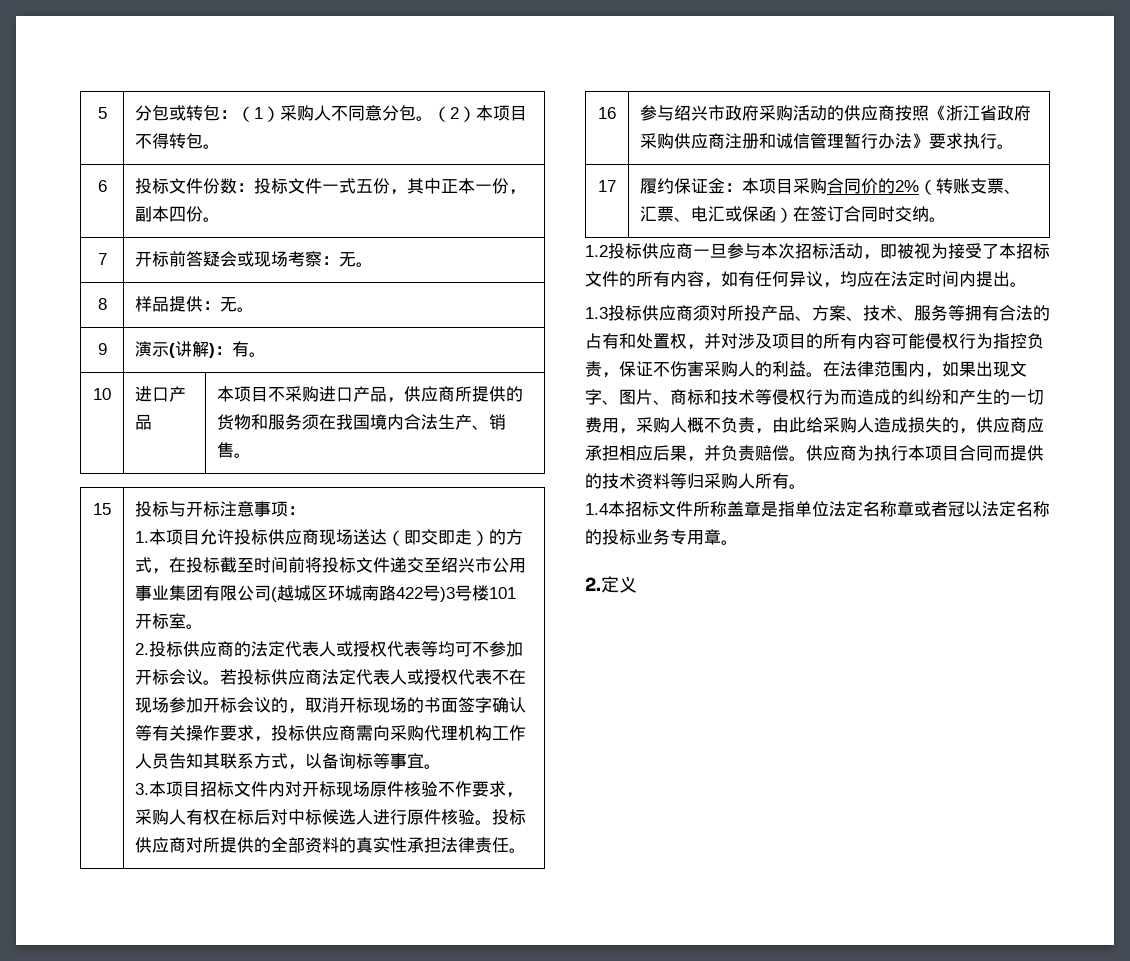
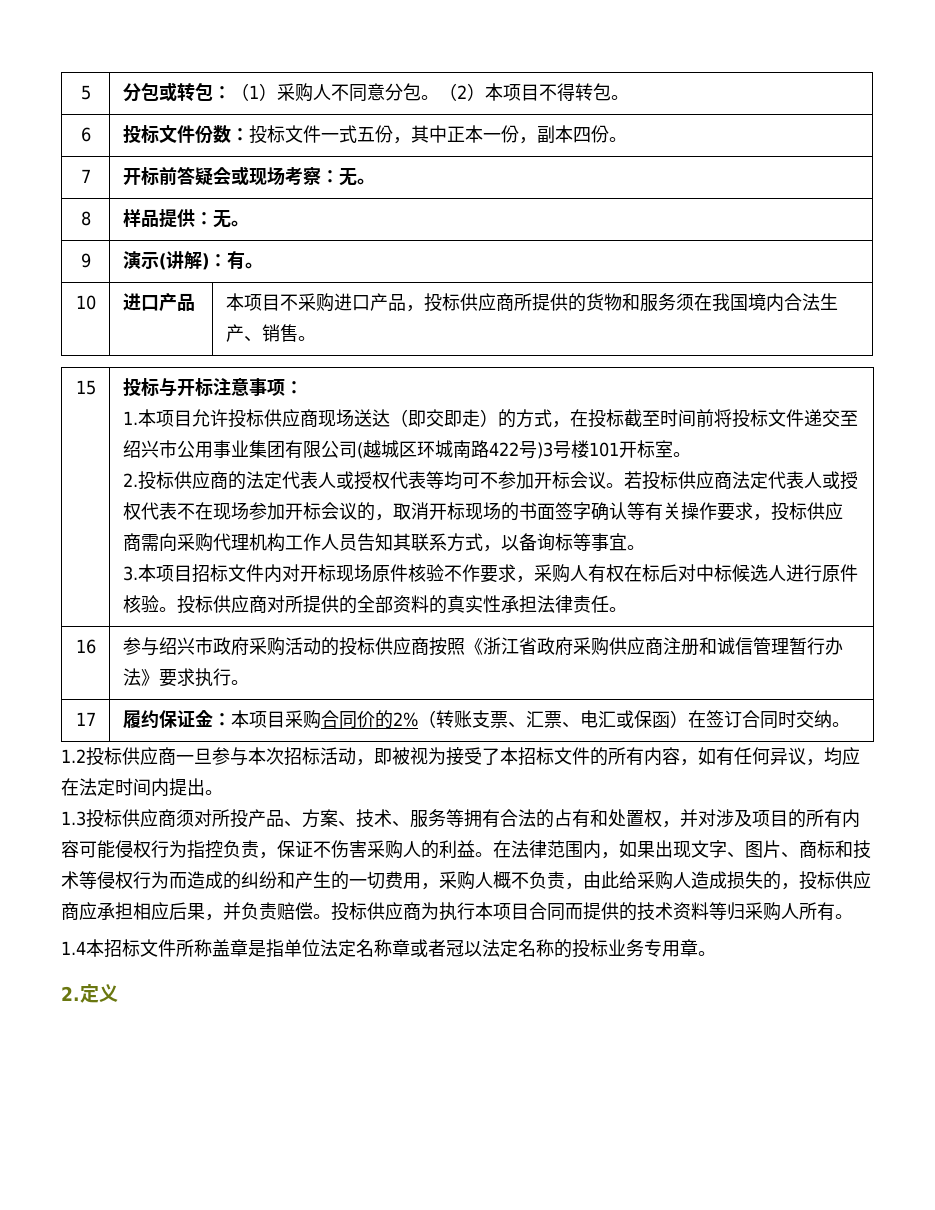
- 10 | 进口产品 | 本项目不采购进口产品，供应商所提供的货物和服务须在我国境内合法生产、销售。
+ 10 | 进口产品 | 本项目不采购进口产品，投标供应商所提供的货物和服务须在我国境内合法生产、销售。
- 16 | 参与绍兴市政府采购活动的供应商按照《浙江省政府采购供应商注册和诚信管理暂行办法》要求执行。
+ 16 | 参与绍兴市政府采购活动的投标供应商按照《浙江省政府采购供应商注册和诚信管理暂行办法》要求执行。
- 在法律范围内，如果出现文字、图片、商标和技术等侵权行为而造成的纠纷和产生的一切费用，采购人概不负责，由此给采购人造成损失的，供应商应承担相应后果，并负责赔偿。
+ 在法律范围内，如果出现文字、图片、商标和技术等侵权行为而造成的纠纷和产生的一切费用，采购人概不负责，由此给采购人造成损失的，投标供应商应承担相应后果，并负责赔偿。
- 供应商为执行本项目合同而提供的技术资料等归采购人所有。
+ 投标供应商为执行本项目合同而提供的技术资料等归采购人所有。

